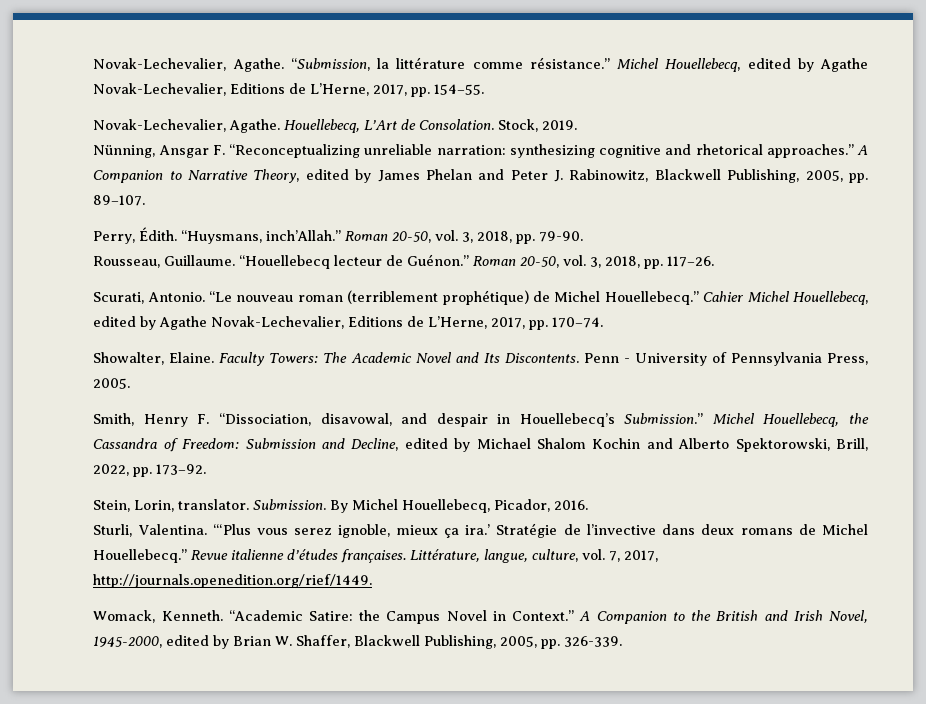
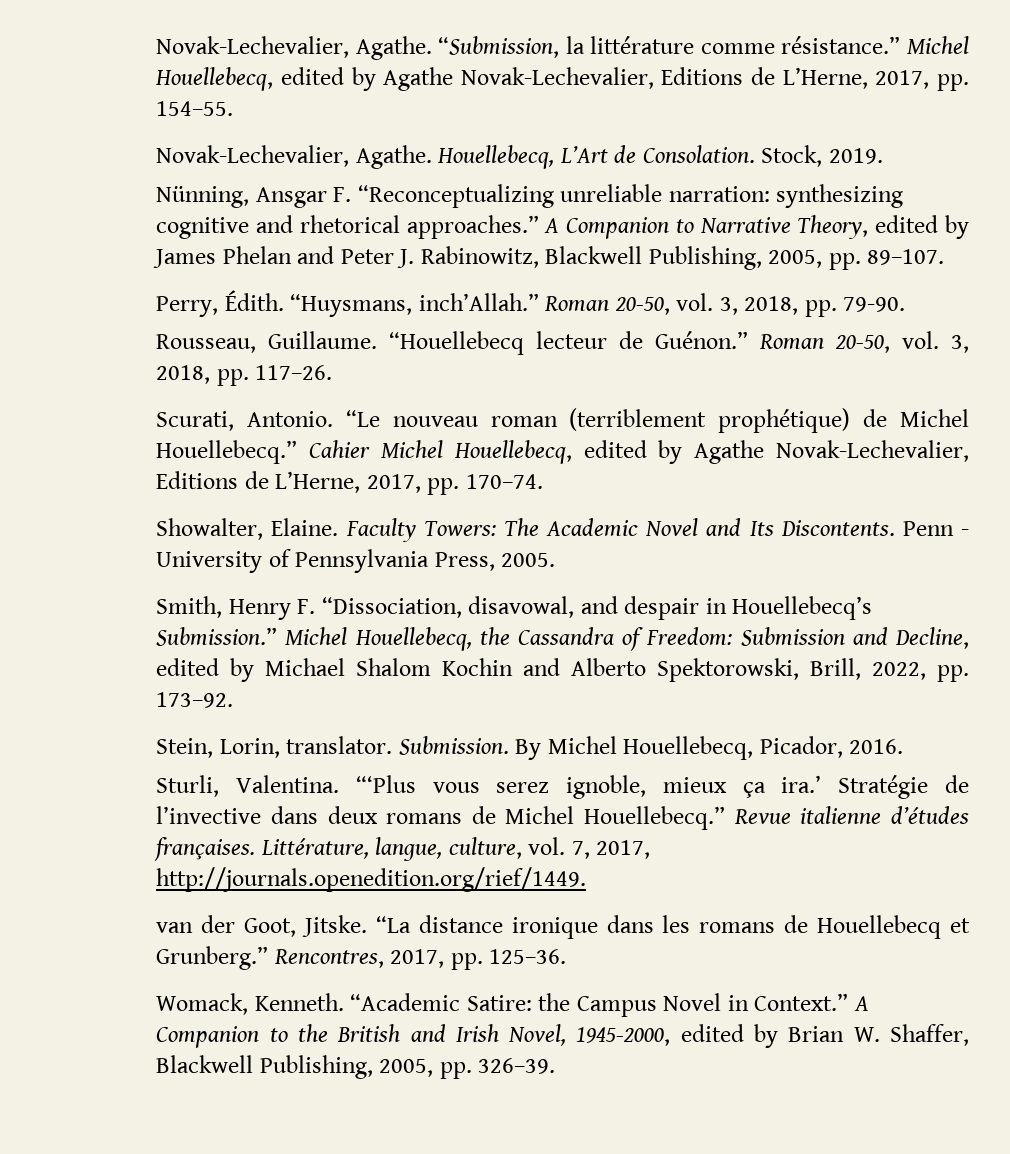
+ van der Goot, Jitske. “La distance ironique dans les romans de Houellebecq et Grunberg.” Rencontres, 2017, pp. 125–36.
- A Companion to the British and Irish Novel, 1945-2000, edited by Brian W. Shaffer, Blackwell Publishing, 2005, pp. 326-339.
+ A Companion to the British and Irish Novel, 1945-2000, edited by Brian W. Shaffer, Blackwell Publishing, 2005, pp. 326–39.

